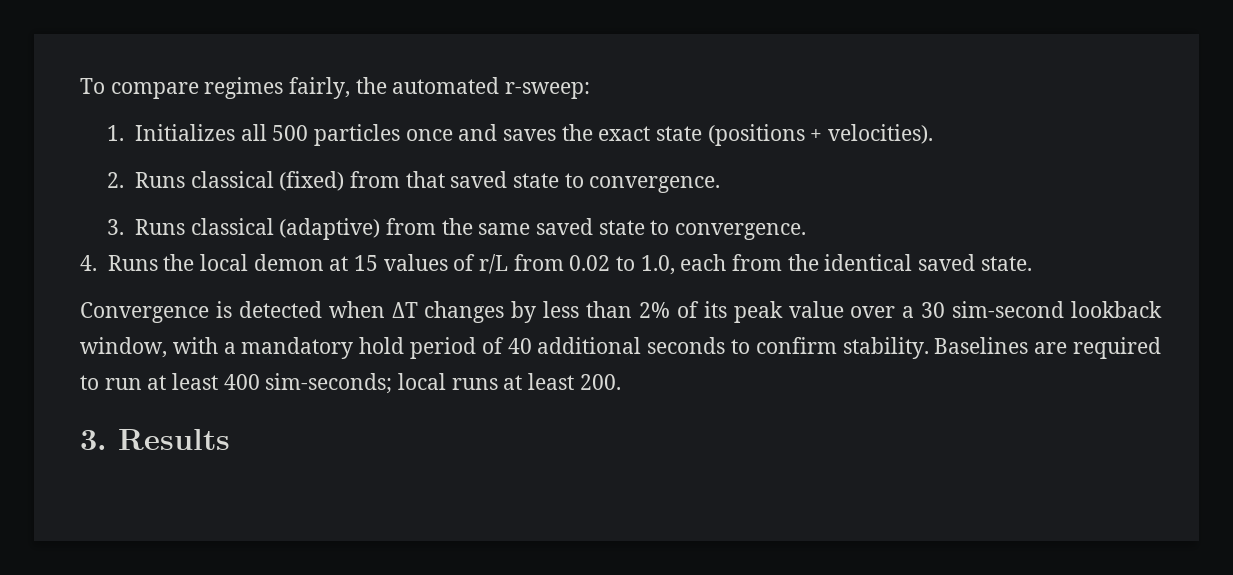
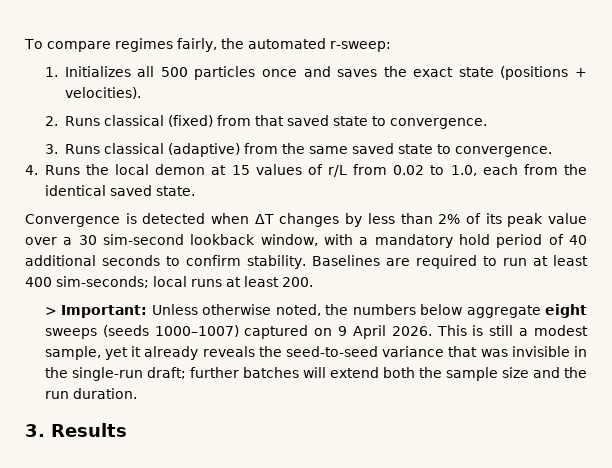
+ > Important: Unless otherwise noted, the numbers below aggregate eight sweeps (seeds 1000–1007) captured on 9 April 2026. This is still a modest sample, yet it already reveals the seed-to-seed variance that was invisible in the single-run draft; further batches will extend both the sample size and the run duration.

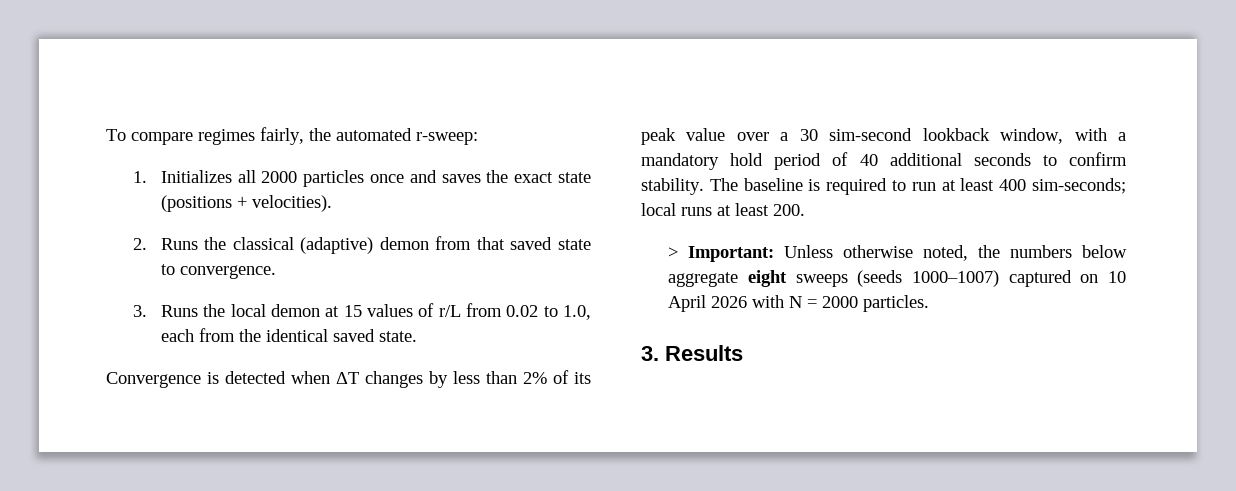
- 1. Initializes all 500 particles once and saves the exact state (positions + velocities).
+ 1. Initializes all 2000 particles once and saves the exact state (positions + velocities).
- 2. Runs classical (fixed) from that saved state to convergence.
+ 2. Runs the classical (adaptive) demon from that saved state to convergence.
- 3. Runs classical (adaptive) from the same saved state to convergence.
- 4. Runs the local demon at 15 values of r/L from 0.02 to 1.0, each from the identical saved state.
+ 3. Runs the local demon at 15 values of r/L from 0.02 to 1.0, each from the identical saved state.
- Baselines are required to run at least 400 sim-seconds; local runs at least 200.
+ The baseline is required to run at least 400 sim-seconds; local runs at least 200.
- > Important: Unless otherwise noted, the numbers below aggregate eight sweeps (seeds 1000–1007) captured on 9 April 2026. This is still a modest sample, yet it already reveals the seed-to-seed variance that was invisible in the single-run draft; further batches will extend both the sample size and the run duration.
+ > Important: Unless otherwise noted, the numbers below aggregate eight sweeps (seeds 1000–1007) captured on 10 April 2026 with N = 2000 particles.

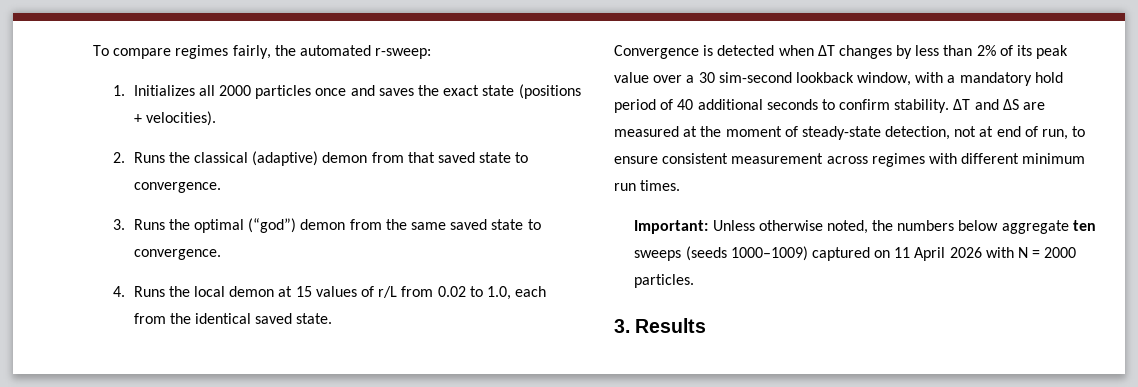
- 3. Runs the local demon at 15 values of r/L from 0.02 to 1.0, each from the identical saved state.
+ 3. Runs the optimal (“god”) demon from the same saved state to convergence.
+ 4. Runs the local demon at 15 values of r/L from 0.02 to 1.0, each from the identical saved state.
- The baseline is required to run at least 400 sim-seconds; local runs at least 200.
- > Important: Unless otherwise noted, the numbers below aggregate eight sweeps (seeds 1000–1007) captured on 10 April 2026 with N = 2000 particles.
+ ΔT and ΔS are measured at the moment of steady-state detection, not at end of run, to ensure consistent measurement across regimes with different minimum run times.
+ Important: Unless otherwise noted, the numbers below aggregate ten sweeps (seeds 1000–1009) captured on 11 April 2026 with N = 2000 particles.

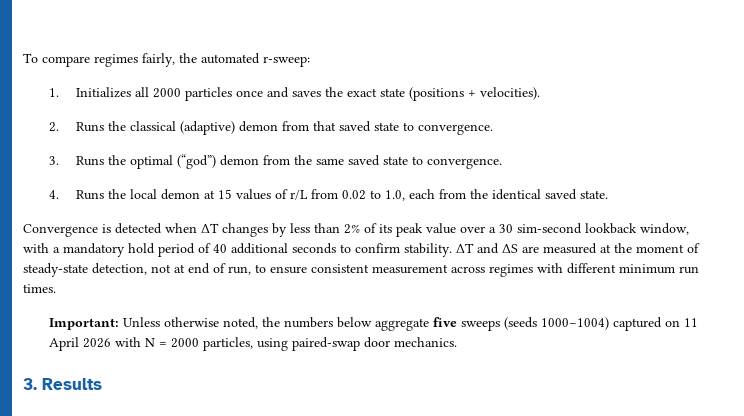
- Important: Unless otherwise noted, the numbers below aggregate ten sweeps (seeds 1000–1009) captured on 11 April 2026 with N = 2000 particles.
+ Important: Unless otherwise noted, the numbers below aggregate five sweeps (seeds 1000–1004) captured on 11 April 2026 with N = 2000 particles, using paired-swap door mechanics.

